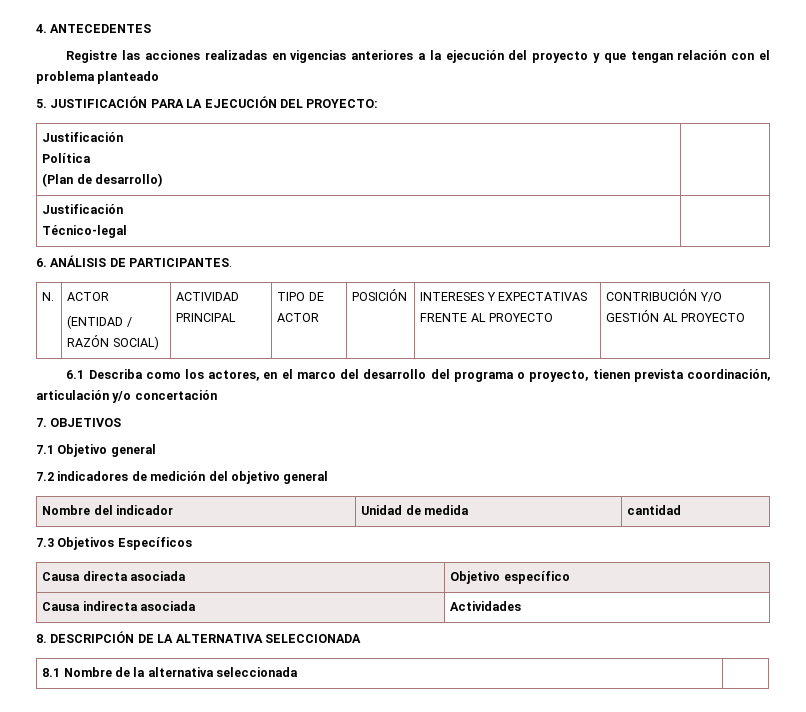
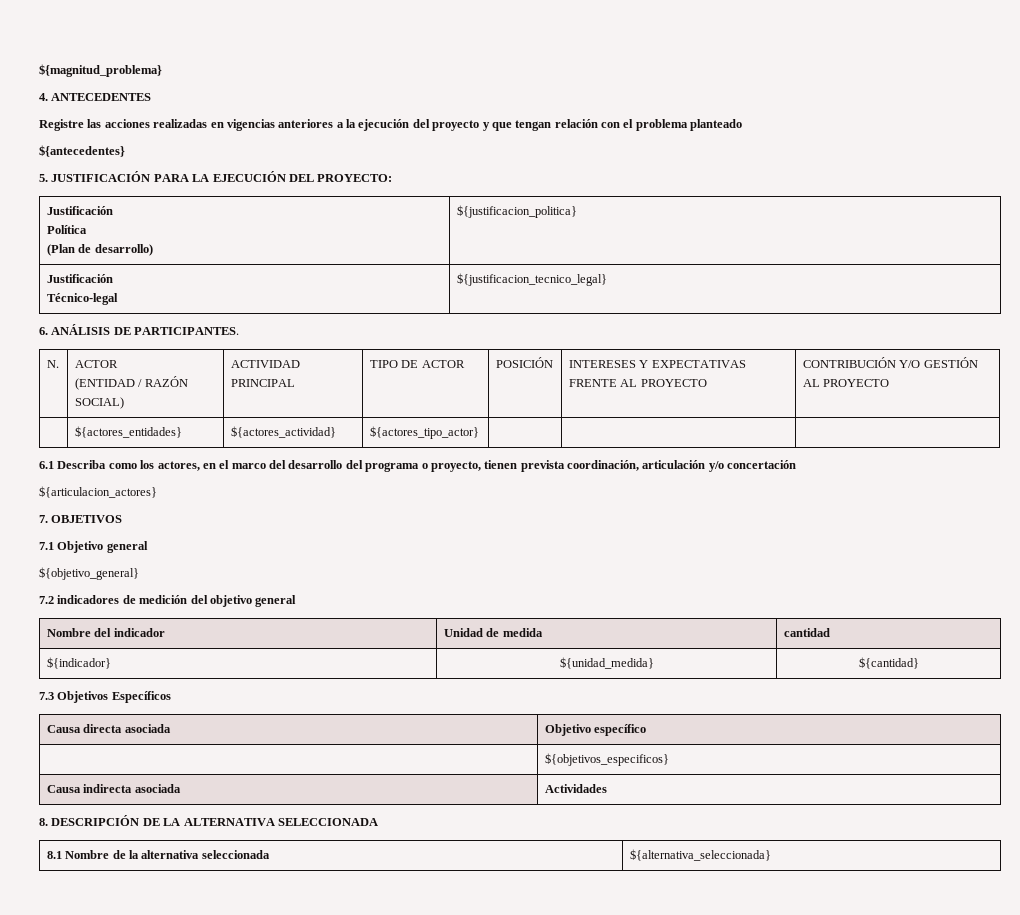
+ ${magnitud_problema}
+ ${antecedentes}
  5. JUSTIFICACIÓN PARA LA EJECUCIÓN DEL PROYECTO:
  Justificación
  Política
- (Plan de desarrollo) |
+ (Plan de desarrollo) | ${justificacion_politica}
  Justificación
- Técnico-legal |
+ Técnico-legal | ${justificacion_tecnico_legal}
+ | ${actores_entidades} | ${actores_actividad} | ${actores_tipo_actor} | | |
+ ${articulacion_actores}
+ ${objetivo_general}
+ ${indicador} | ${unidad_medida} | ${cantidad}
+ | ${objetivos_especificos}
- 8.1 Nombre de la alternativa seleccionada |
+ 8.1 Nombre de la alternativa seleccionada | ${alternativa_seleccionada}

